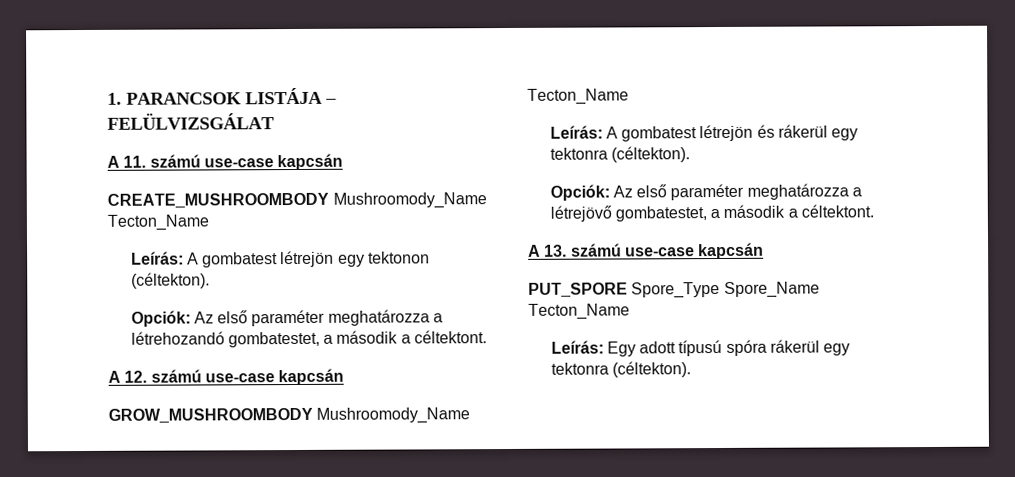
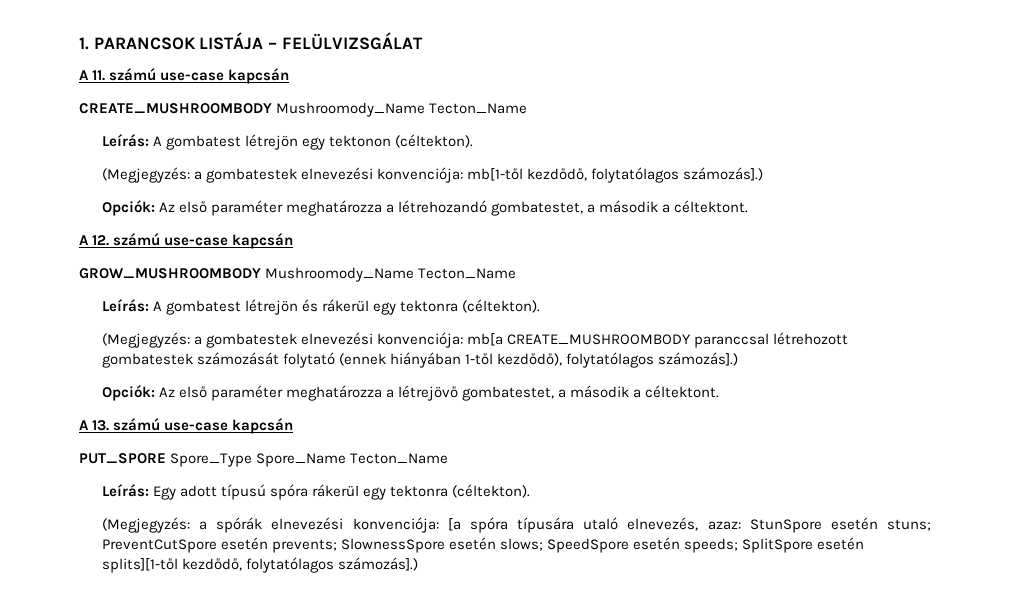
+ (Megjegyzés: a gombatestek elnevezési konvenciója: mb[1-től kezdődő, folytatólagos számozás].)
+ (Megjegyzés: a gombatestek elnevezési konvenciója: mb[a CREATE_MUSHROOMBODY paranccsal létrehozott gombatestek számozását folytató (ennek hiányában 1-től kezdődő), folytatólagos számozás].)
+ (Megjegyzés: a spórák elnevezési konvenciója: [a spóra típusára utaló elnevezés, azaz: StunSpore esetén stuns; PreventCutSpore esetén prevents; SlownessSpore esetén slows; SpeedSpore esetén speeds; SplitSpore esetén splits][1-től kezdődő, folytatólagos számozás].)

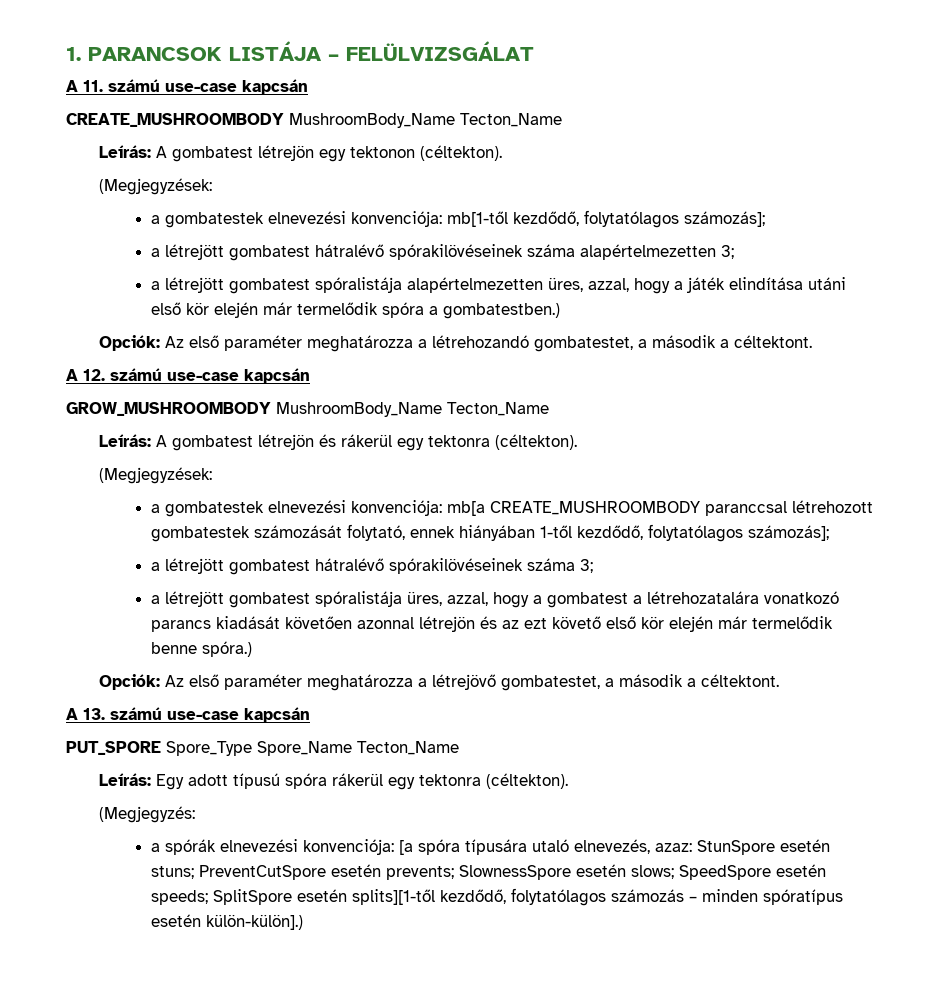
- CREATE_MUSHROOMBODY Mushroomody_Name Tecton_Name
+ CREATE_MUSHROOMBODY MushroomBody_Name Tecton_Name
  Leírás: A gombatest létrejön egy tektonon (céltekton).
- (Megjegyzés: a gombatestek elnevezési konvenciója: mb[1-től kezdődő, folytatólagos számozás].)
+ (Megjegyzések:
+ a gombatestek elnevezési konvenciója: mb[1-től kezdődő, folytatólagos számozás];
+ a létrejött gombatest hátralévő spórakilövéseinek száma alapértelmezetten 3;
+ a létrejött gombatest spóralistája alapértelmezetten üres, azzal, hogy a játék elindítása utáni első kör elején már termelődik spóra a gombatestben.)
- GROW_MUSHROOMBODY Mushroomody_Name Tecton_Name
+ GROW_MUSHROOMBODY MushroomBody_Name Tecton_Name
  Leírás: A gombatest létrejön és rákerül egy tektonra (céltekton).
- (Megjegyzés: a gombatestek elnevezési konvenciója: mb[a CREATE_MUSHROOMBODY paranccsal létrehozott gombatestek számozását folytató (ennek hiányában 1-től kezdődő), folytatólagos számozás].)
+ (Megjegyzések:
+ a gombatestek elnevezési konvenciója: mb[a CREATE_MUSHROOMBODY paranccsal létrehozott gombatestek számozását folytató, ennek hiányában 1-től kezdődő, folytatólagos számozás];
+ a létrejött gombatest hátralévő spórakilövéseinek száma 3;
+ a létrejött gombatest spóralistája üres, azzal, hogy a gombatest a létrehozatalára vonatkozó parancs kiadását követően azonnal létrejön és az ezt követő első kör elején már termelődik benne spóra.)
- (Megjegyzés: a spórák elnevezési konvenciója: [a spóra típusára utaló elnevezés, azaz: StunSpore esetén stuns; PreventCutSpore esetén prevents; SlownessSpore esetén slows; SpeedSpore esetén speeds; SplitSpore esetén splits][1-től kezdődő, folytatólagos számozás].)
+ (Megjegyzés:
+ a spórák elnevezési konvenciója: [a spóra típusára utaló elnevezés, azaz: StunSpore esetén stuns; PreventCutSpore esetén prevents; SlownessSpore esetén slows; SpeedSpore esetén speeds; SplitSpore esetén splits][1-től kezdődő, folytatólagos számozás – minden spóratípus esetén külön-külön].)

